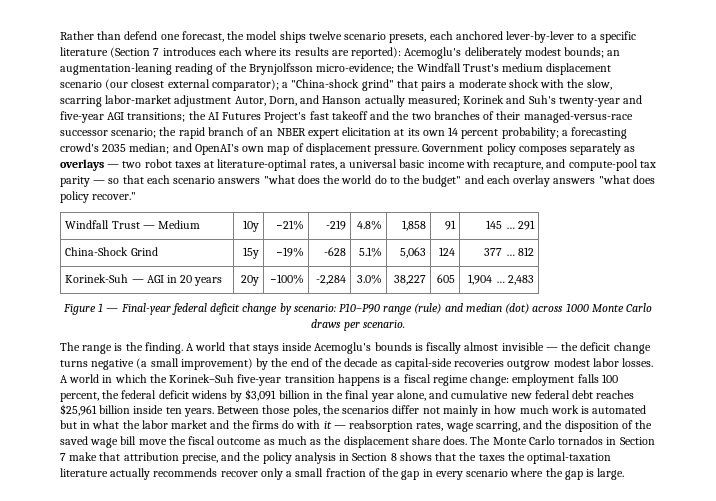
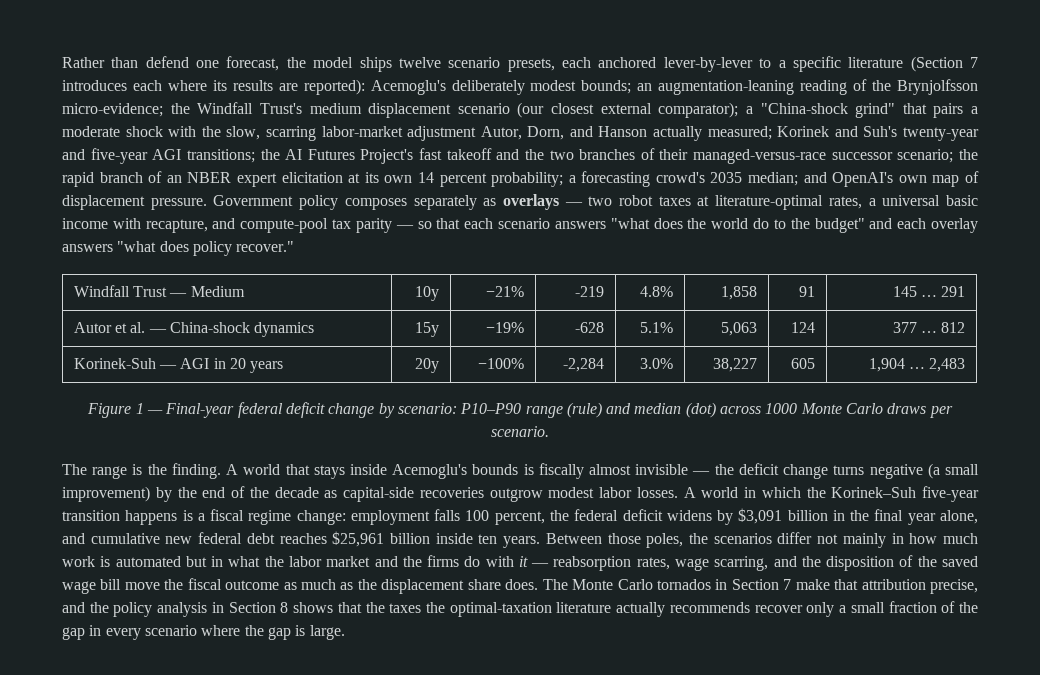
- China-Shock Grind | 15y | −19% | -628 | 5.1% | 5,063 | 124 | 377 … 812
+ Autor et al. — China-shock dynamics | 15y | −19% | -628 | 5.1% | 5,063 | 124 | 377 … 812

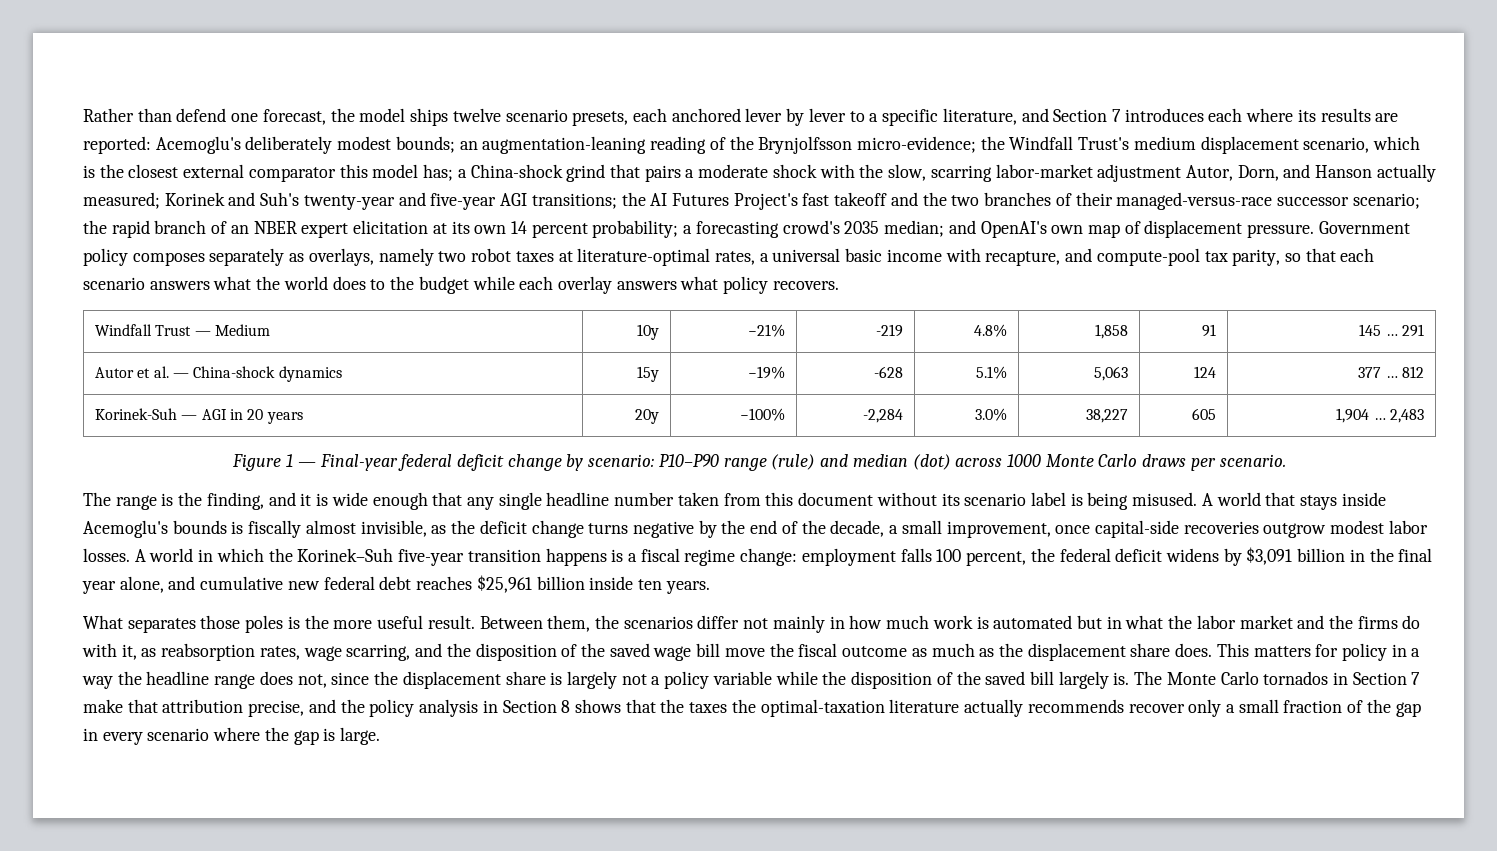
- Rather than defend one forecast, the model ships twelve scenario presets, each anchored lever-by-lever to a specific literature (Section 7 introduces each where its results are reported):
+ Rather than defend one forecast, the model ships twelve scenario presets, each anchored lever by lever to a specific literature, and Section 7 introduces each where its results are reported:
- the Windfall Trust's medium displacement scenario (our closest external comparator); a "China-shock grind" that pairs a moderate shock with the slow, scarring labor-market adjustment Autor, Dorn, and Hanson actually measured;
+ the Windfall Trust's medium displacement scenario, which is the closest external comparator this model has; a China-shock grind that pairs a moderate shock with the slow, scarring labor-market adjustment Autor, Dorn, and Hanson actually measured;
- Government policy composes separately as overlays — two robot taxes at literature-optimal rates, a universal basic income with recapture, and compute-pool tax parity — so that each scenario answers "what does the world do to the budget" and each overlay answers "what does policy recover."
+ Government policy composes separately as overlays, namely two robot taxes at literature-optimal rates, a universal basic income with recapture, and compute-pool tax parity, so that each scenario answers what the world does to the budget while each overlay answers what policy recovers.
- The range is the finding.
+ The range is the finding, and it is wide enough that any single headline number taken from this document without its scenario label is being misused.
- A world that stays inside Acemoglu's bounds is fiscally almost invisible — the deficit change turns negative (a small improvement) by the end of the decade as capital-side recoveries outgrow modest labor losses.
+ A world that stays inside Acemoglu's bounds is fiscally almost invisible, as the deficit change turns negative by the end of the decade, a small improvement, once capital-side recoveries outgrow modest labor losses.
- employment falls 100 percent, the federal deficit widens by $3,091 billion in the final year alone, and cumulative new federal debt reaches $25,961 billion inside ten years. Between those poles, the scenarios differ not mainly in how much work is automated but in what the labor market and the firms do with it — reabsorption rates, wage scarring, and the disposition of the saved wage bill move the fiscal outcome as much as the displacement share does.
+ employment falls 100 percent, the federal deficit widens by $3,091 billion in the final year alone, and cumulative new federal debt reaches $25,961 billion inside ten years.
+ What separates those poles is the more useful result. Between them, the scenarios differ not mainly in how much work is automated but in what the labor market and the firms do with it, as reabsorption rates, wage scarring, and the disposition of the saved wage bill move the fiscal outcome as much as the displacement share does.
+ This matters for policy in a way the headline range does not, since the displacement share is largely not a policy variable while the disposition of the saved bill largely is.

